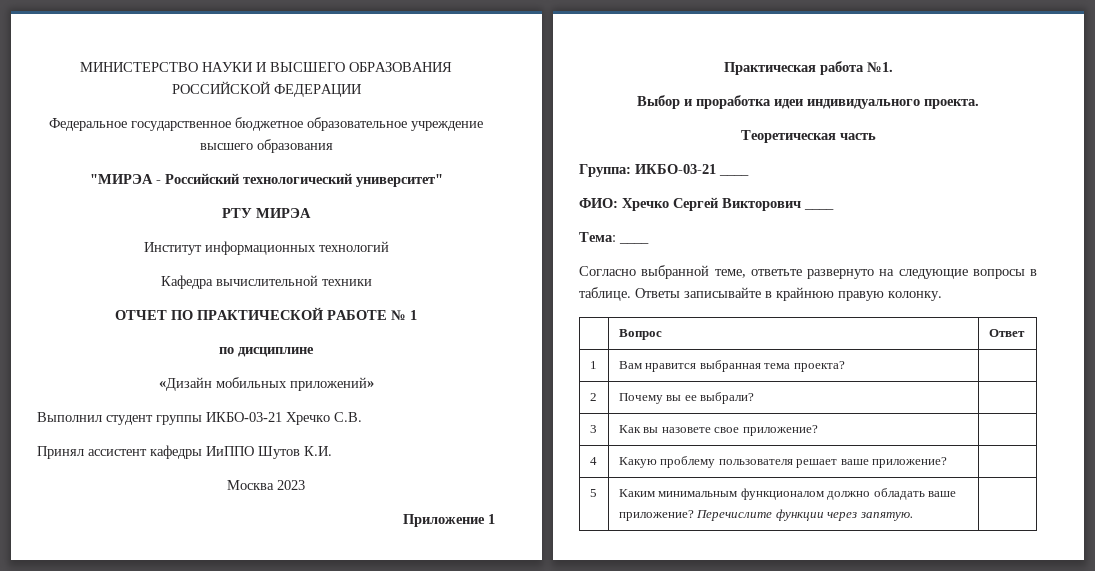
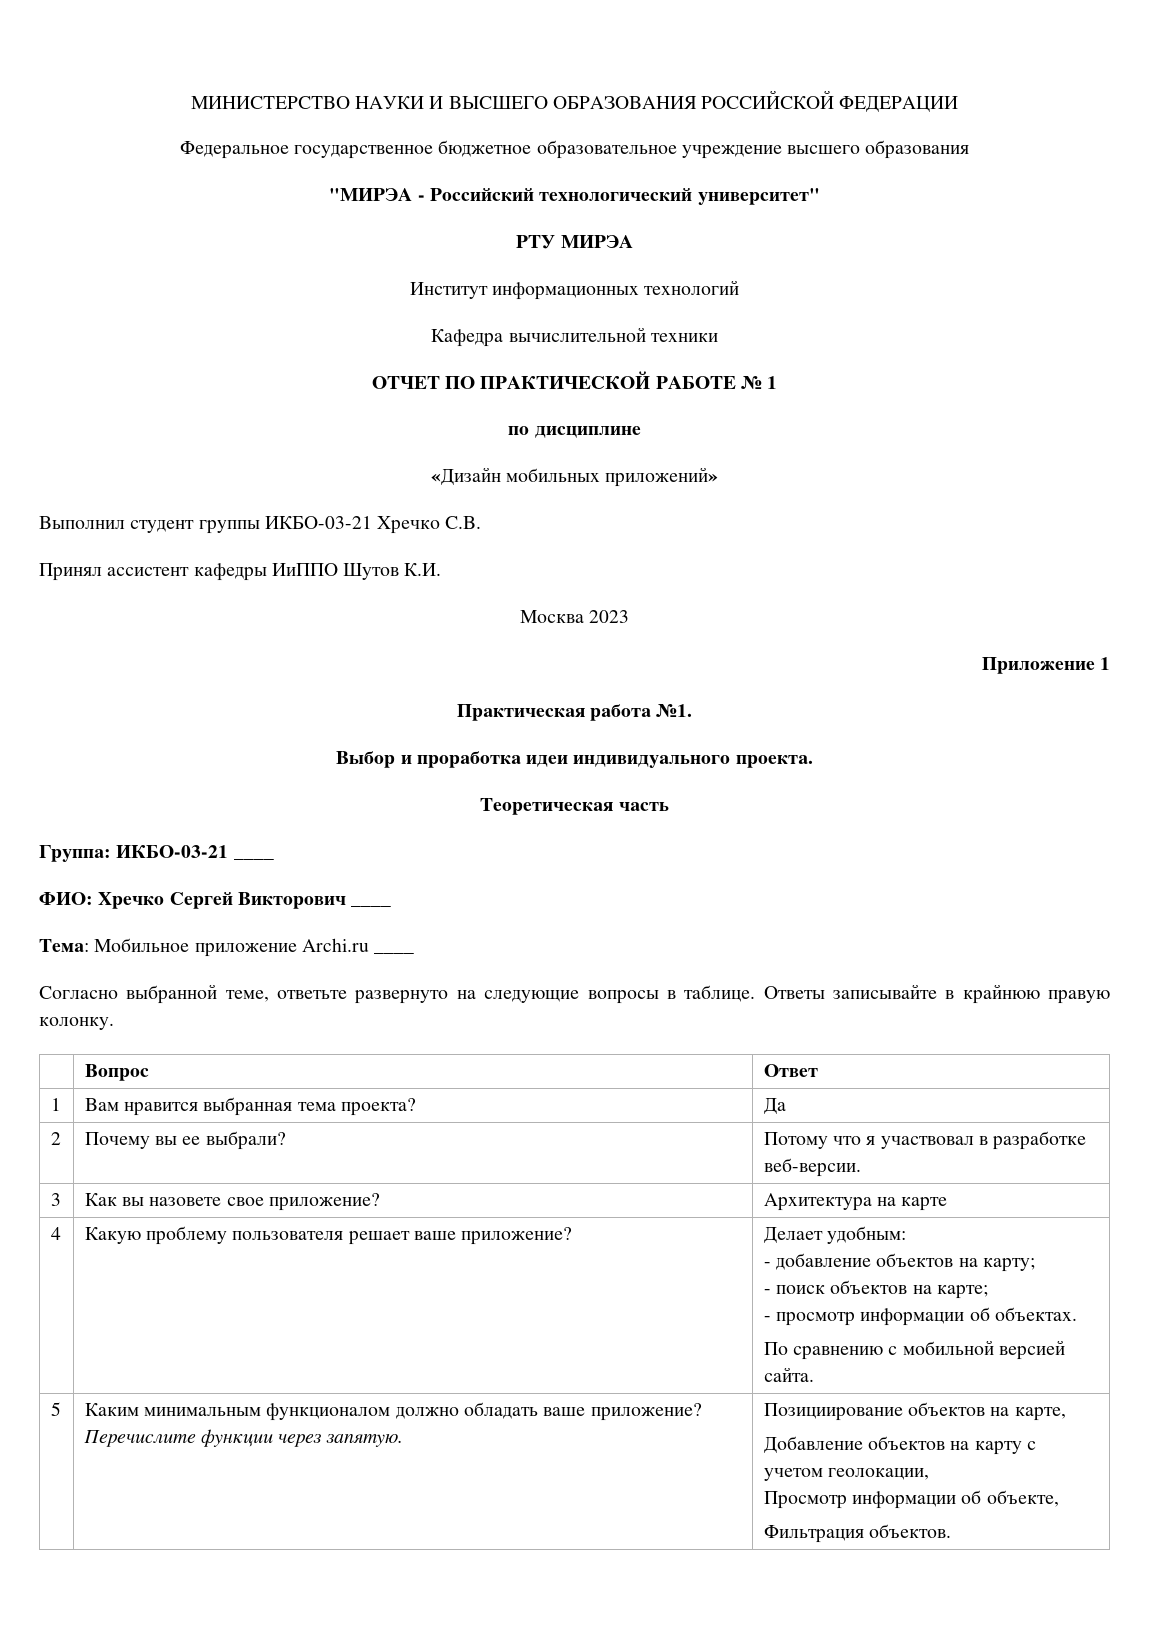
- Тема: ____
+ Тема: Мобильное приложение Archi.ru ____
- 1 | Вам нравится выбранная тема проекта? |
+ 1 | Вам нравится выбранная тема проекта? | Да
- 2 | Почему вы ее выбрали? |
+ 2 | Почему вы ее выбрали? | Потому что я участвовал в разработке веб-версии.
- 3 | Как вы назовете свое приложение? |
+ 3 | Как вы назовете свое приложение? | Архитектура на карте
- 4 | Какую проблему пользователя решает ваше приложение? |
+ 4 | Какую проблему пользователя решает ваше приложение? | Делает удобным:
+ - добавление объектов на карту;
+ - поиск объектов на карте;
+ - просмотр информации об объектах.
+ По сравнению с мобильной версией сайта.
- 5 | Каким минимальным функционалом должно обладать ваше приложение? Перечислите функции через запятую. |
+ 5 | Каким минимальным функционалом должно обладать ваше приложение? Перечислите функции через запятую. | Позициирование объектов на карте,
+ Добавление объектов на карту с учетом геолокации,
+ Просмотр информации об объекте,
+ Фильтрация объектов.

